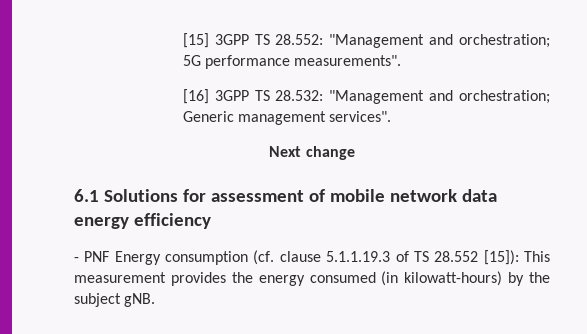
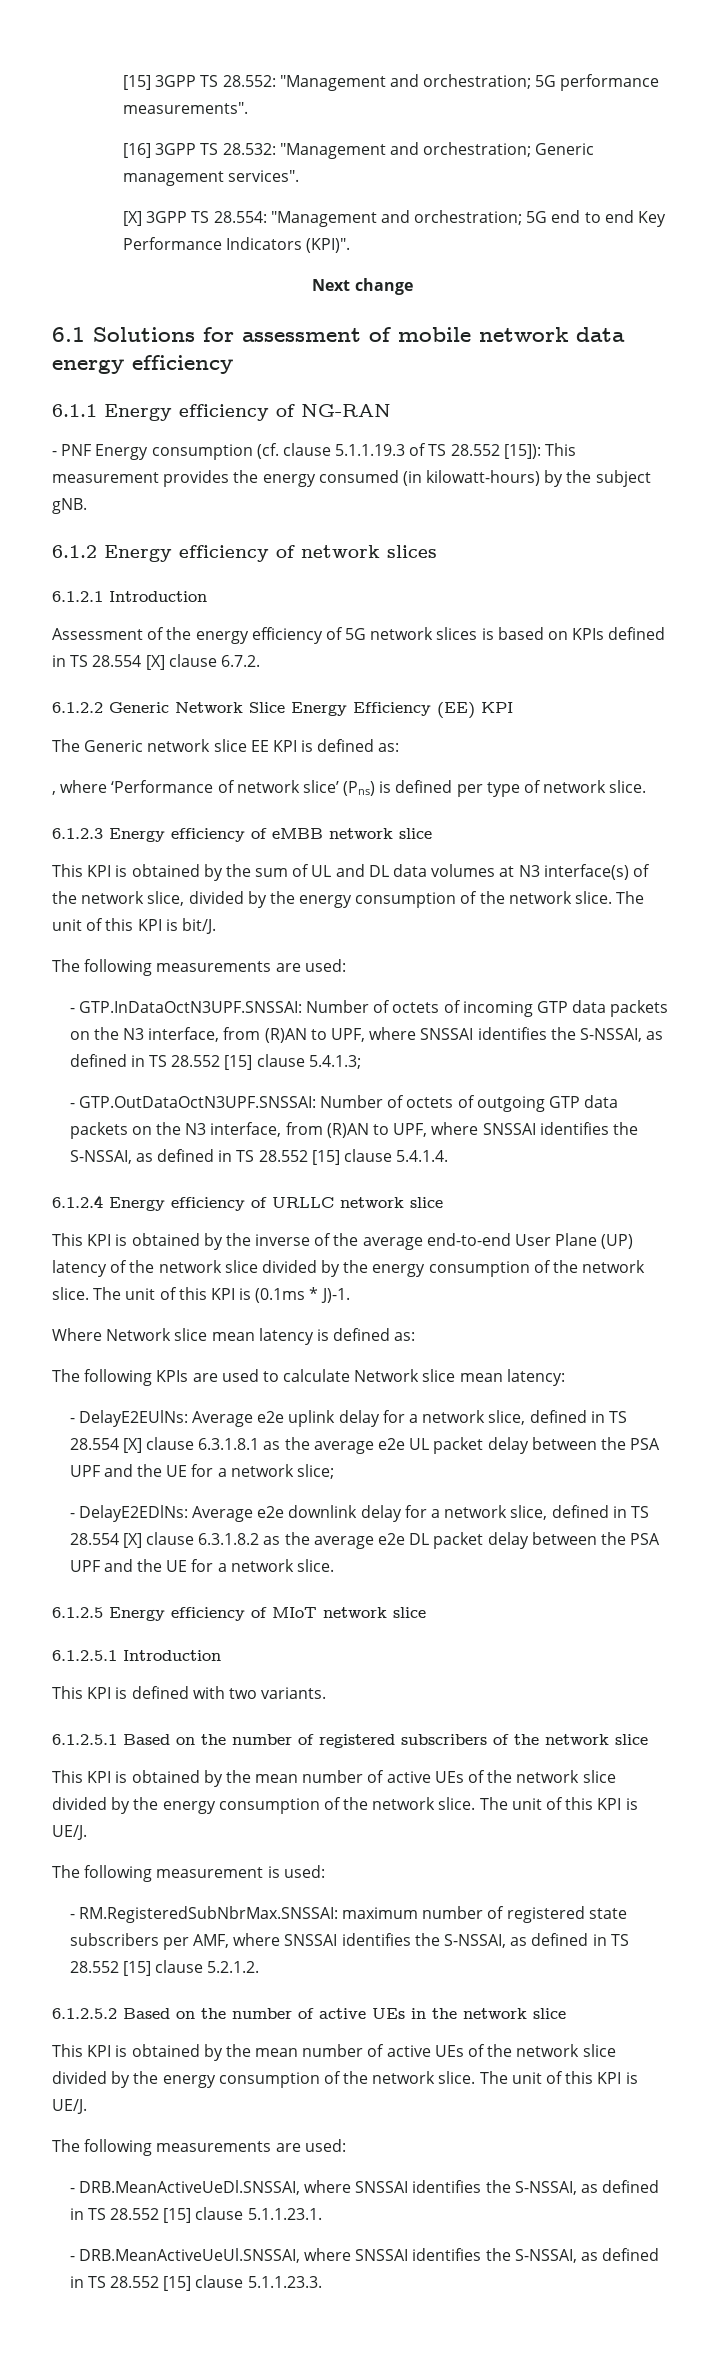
+ [X] 3GPP TS 28.554: "Management and orchestration; 5G end to end Key Performance Indicators (KPI)".
+ 6.1.1 Energy efficiency of NG-RAN
+ 6.1.2 Energy efficiency of network slices
+ 6.1.2.1 Introduction
+ Assessment of the energy efficiency of 5G network slices is based on KPIs defined in TS 28.554 [X] clause 6.7.2.
+ 6.1.2.2 Generic Network Slice Energy Efficiency (EE) KPI
+ The Generic network slice EE KPI is defined as:
+ , where ‘Performance of network slice’ (Pns) is defined per type of network slice.
+ 6.1.2.3 Energy efficiency of eMBB network slice
+ This KPI is obtained by the sum of UL and DL data volumes at N3 interface(s) of the network slice, divided by the energy consumption of the network slice. The unit of this KPI is bit/J.
+ The following measurements are used:
+ - GTP.InDataOctN3UPF.SNSSAI: Number of octets of incoming GTP data packets on the N3 interface, from (R)AN to UPF, where SNSSAI identifies the S-NSSAI, as defined in TS 28.552 [15] clause 5.4.1.3;
+ - GTP.OutDataOctN3UPF.SNSSAI: Number of octets of outgoing GTP data packets on the N3 interface, from (R)AN to UPF, where SNSSAI identifies the S-NSSAI, as defined in TS 28.552 [15] clause 5.4.1.4.
+ 6.1.2.4 Energy efficiency of URLLC network slice
+ This KPI is obtained by the inverse of the average end-to-end User Plane (UP) latency of the network slice divided by the energy consumption of the network slice. The unit of this KPI is (0.1ms * J)-1.
+ Where Network slice mean latency is defined as:
+ The following KPIs are used to calculate Network slice mean latency:
+ - DelayE2EUlNs: Average e2e uplink delay for a network slice, defined in TS 28.554 [X] clause 6.3.1.8.1 as the average e2e UL packet delay between the PSA UPF and the UE for a network slice;
+ - DelayE2EDlNs: Average e2e downlink delay for a network slice, defined in TS 28.554 [X] clause 6.3.1.8.2 as the average e2e DL packet delay between the PSA UPF and the UE for a network slice.
+ 6.1.2.5 Energy efficiency of MIoT network slice
+ 6.1.2.5.1 Introduction
+ This KPI is defined with two variants.
+ 6.1.2.5.1 Based on the number of registered subscribers of the network slice
+ This KPI is obtained by the mean number of active UEs of the network slice divided by the energy consumption of the network slice. The unit of this KPI is UE/J.
+ The following measurement is used:
+ - RM.RegisteredSubNbrMax.SNSSAI: maximum number of registered state subscribers per AMF, where SNSSAI identifies the S-NSSAI, as defined in TS 28.552 [15] clause 5.2.1.2.
+ 6.1.2.5.2 Based on the number of active UEs in the network slice
+ This KPI is obtained by the mean number of active UEs of the network slice divided by the energy consumption of the network slice. The unit of this KPI is UE/J.
+ The following measurements are used:
+ - DRB.MeanActiveUeDl.SNSSAI, where SNSSAI identifies the S-NSSAI, as defined in TS 28.552 [15] clause 5.1.1.23.1.
+ - DRB.MeanActiveUeUl.SNSSAI, where SNSSAI identifies the S-NSSAI, as defined in TS 28.552 [15] clause 5.1.1.23.3.

